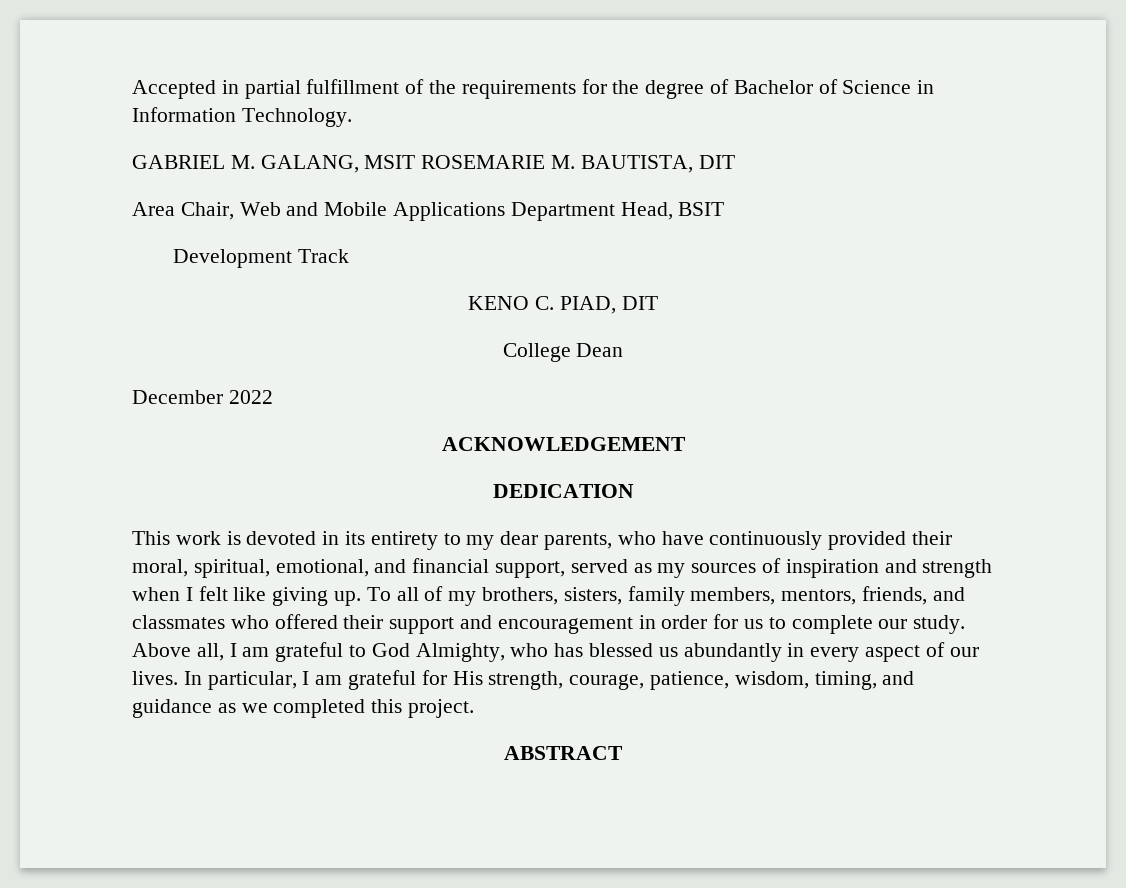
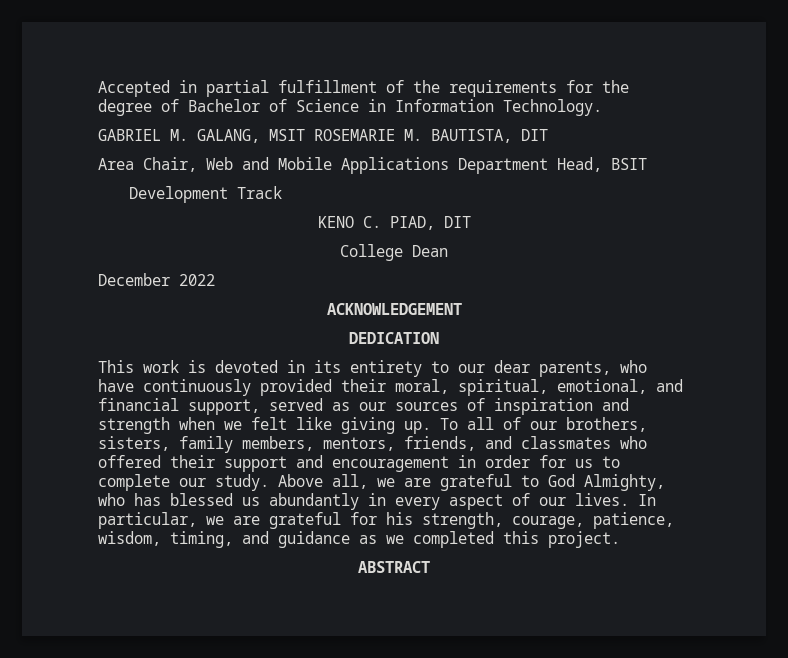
- This work is devoted in its entirety to my dear parents, who have continuously provided their moral, spiritual, emotional, and financial support, served as my sources of inspiration and strength when I felt like giving up.
+ This work is devoted in its entirety to our dear parents, who have continuously provided their moral, spiritual, emotional, and financial support, served as our sources of inspiration and strength when we felt like giving up.
- To all of my brothers, sisters, family members, mentors, friends, and classmates who offered their support and encouragement in order for us to complete our study.
+ To all of our brothers, sisters, family members, mentors, friends, and classmates who offered their support and encouragement in order for us to complete our study.
- Above all, I am grateful to God Almighty, who has blessed us abundantly in every aspect of our lives.
+ Above all, we are grateful to God Almighty, who has blessed us abundantly in every aspect of our lives.
- In particular, I am grateful for His strength, courage, patience, wisdom, timing, and guidance as we completed this project.
+ In particular, we are grateful for his strength, courage, patience, wisdom, timing, and guidance as we completed this project.

